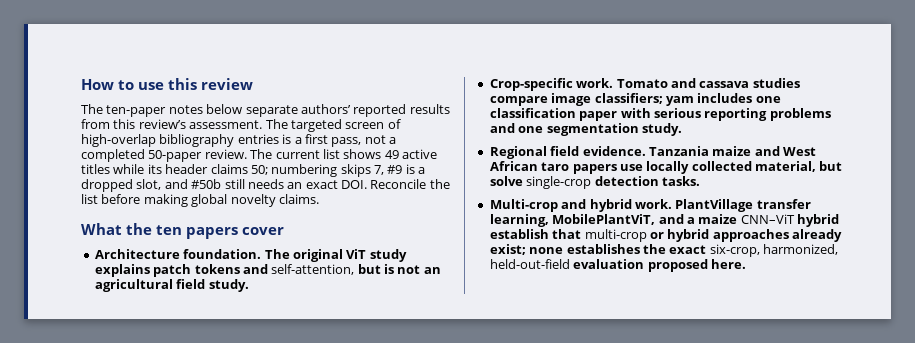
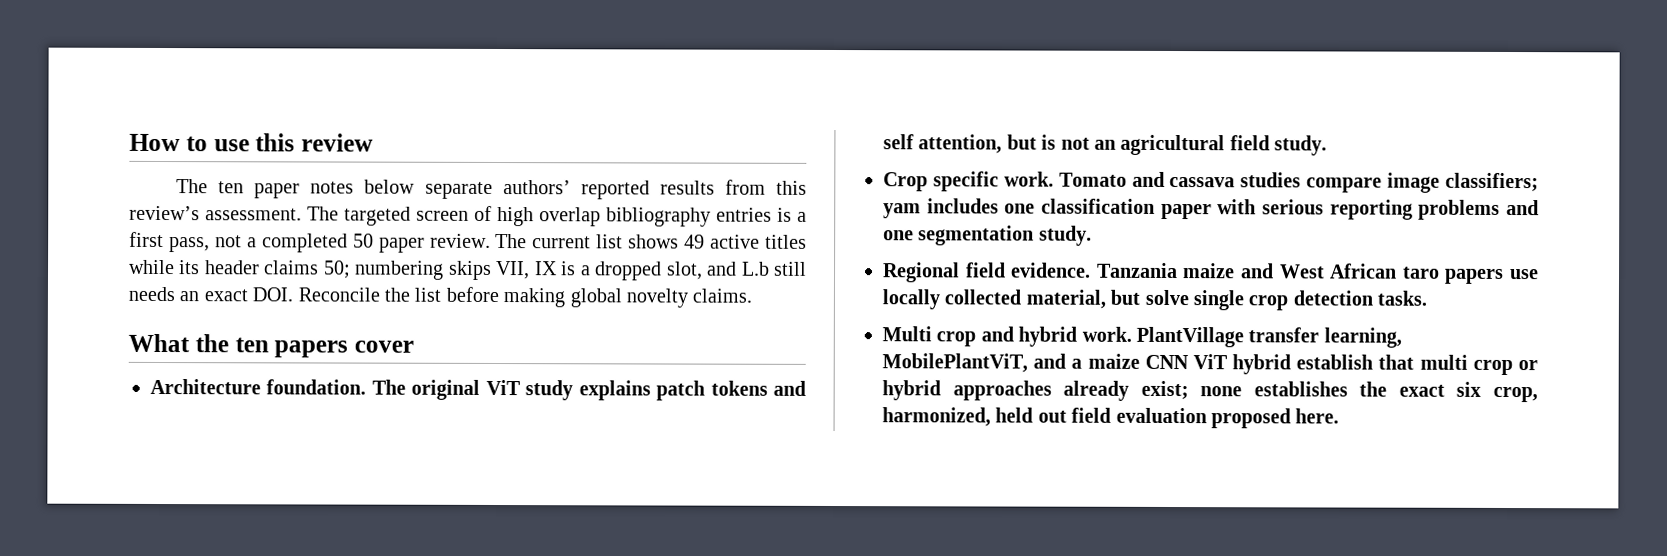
- The ten-paper notes below separate authors’ reported results from this review’s assessment.
+ The ten paper notes below separate authors’ reported results from this review’s assessment.
- The targeted screen of high-overlap bibliography entries is a first pass, not a completed 50-paper review.
+ The targeted screen of high overlap bibliography entries is a first pass, not a completed 50 paper review.
- The current list shows 49 active titles while its header claims 50; numbering skips 7, #9 is a dropped slot, and #50b still needs an exact DOI. Reconcile the list before making global novelty claims.
+ The current list shows 49 active titles while its header claims 50; numbering skips VII, IX is a dropped slot, and L.b still needs an exact DOI. Reconcile the list before making global novelty claims.
- The original ViT study explains patch tokens and self-attention, but is not an agricultural field study.
+ The original ViT study explains patch tokens and self attention, but is not an agricultural field study.
- Crop-specific work.
+ Crop specific work.
- Tanzania maize and West African taro papers use locally collected material, but solve single-crop detection tasks.
+ Tanzania maize and West African taro papers use locally collected material, but solve single crop detection tasks.
- Multi-crop and hybrid work.
+ Multi crop and hybrid work.
- PlantVillage transfer learning, MobilePlantViT, and a maize CNN–ViT hybrid establish that multi-crop or hybrid approaches already exist; none establishes the exact six-crop, harmonized, held-out-field evaluation proposed here.
+ PlantVillage transfer learning, MobilePlantViT, and a maize CNN ViT hybrid establish that multi crop or hybrid approaches already exist; none establishes the exact six crop, harmonized, held out field evaluation proposed here.

